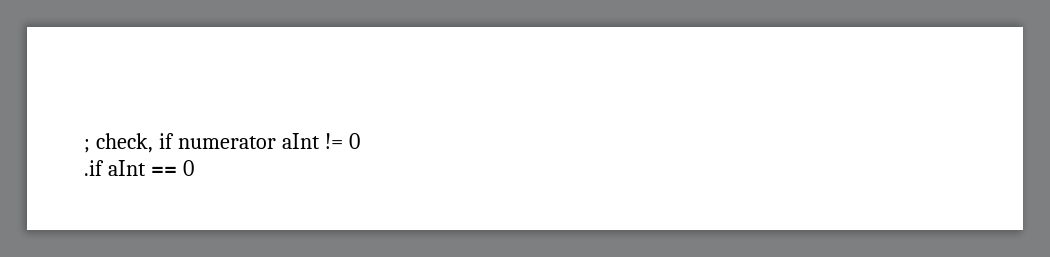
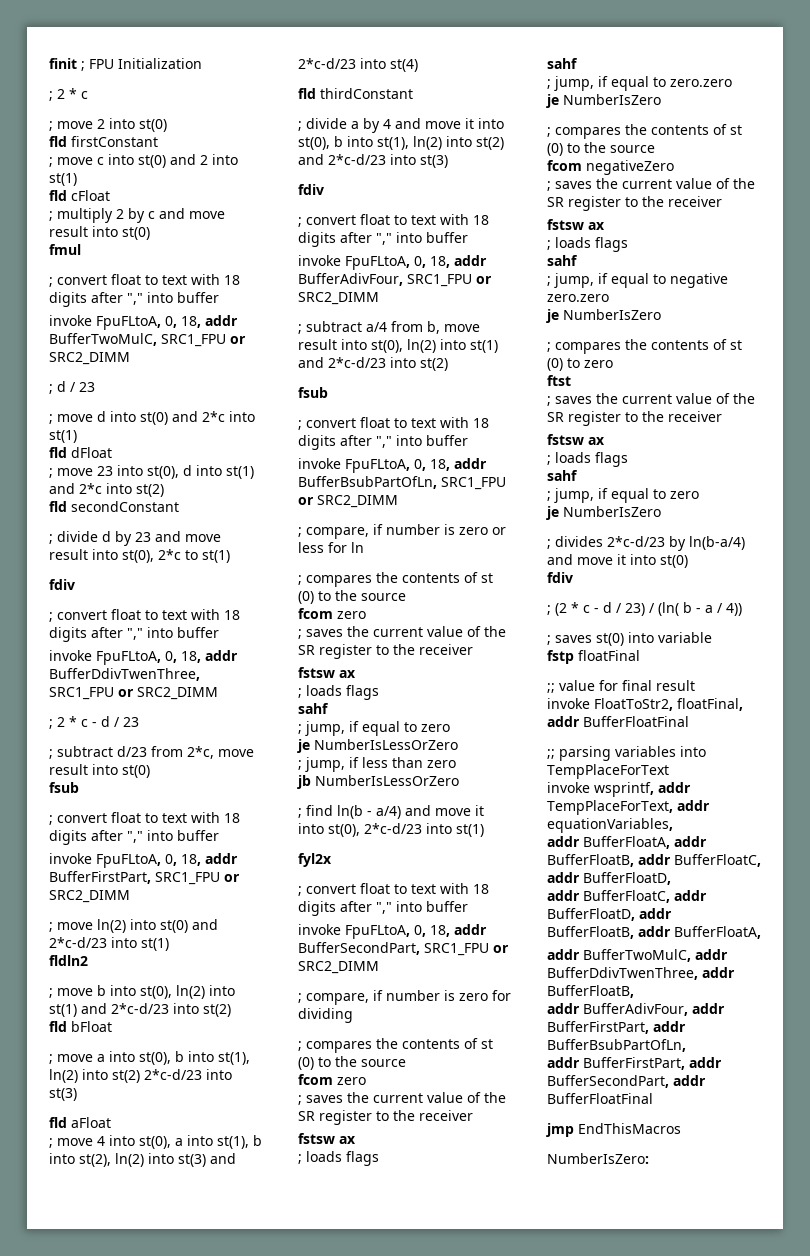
- ; check, if numerator aInt != 0
- .if aInt == 0
+ finit ; FPU Initialization
+ ; 2 * c
+ ; move 2 into st(0)
+ fld firstConstant
+ ; move c into st(0) and 2 into st(1)
+ fld cFloat
+ ; multiply 2 by c and move result into st(0)
+ fmul
+ ; convert float to text with 18 digits after "," into buffer
+ invoke FpuFLtoA, 0, 18, addr BufferTwoMulC, SRC1_FPU or SRC2_DIMM
+ ; d / 23
+ ; move d into st(0) and 2*c into st(1)
+ fld dFloat
+ ; move 23 into st(0), d into st(1) and 2*c into st(2)
+ fld secondConstant
+ ; divide d by 23 and move result into st(0), 2*c to st(1)
+ fdiv
+ ; convert float to text with 18 digits after "," into buffer
+ invoke FpuFLtoA, 0, 18, addr BufferDdivTwenThree, SRC1_FPU or SRC2_DIMM
+ ; 2 * c - d / 23
+ ; subtract d/23 from 2*c, move result into st(0)
+ fsub
+ ; convert float to text with 18 digits after "," into buffer
+ invoke FpuFLtoA, 0, 18, addr BufferFirstPart, SRC1_FPU or SRC2_DIMM
+ ; move ln(2) into st(0) and 2*c-d/23 into st(1)
+ fldln2
+ ; move b into st(0), ln(2) into st(1) and 2*c-d/23 into st(2)
+ fld bFloat
+ ; move a into st(0), b into st(1), ln(2) into st(2) 2*c-d/23 into st(3)
+ fld aFloat
+ ; move 4 into st(0), a into st(1), b into st(2), ln(2) into st(3) and 2*c-d/23 into st(4)
+ fld thirdConstant
+ ; divide a by 4 and move it into st(0), b into st(1), ln(2) into st(2) and 2*c-d/23 into st(3)
+ fdiv
+ ; convert float to text with 18 digits after "," into buffer
+ invoke FpuFLtoA, 0, 18, addr BufferAdivFour, SRC1_FPU or SRC2_DIMM
+ ; subtract a/4 from b, move result into st(0), ln(2) into st(1) and 2*c-d/23 into st(2)
+ fsub
+ ; convert float to text with 18 digits after "," into buffer
+ invoke FpuFLtoA, 0, 18, addr BufferBsubPartOfLn, SRC1_FPU or SRC2_DIMM
+ ; compare, if number is zero or less for ln
+ ; compares the contents of st (0) to the source
+ fcom zero
+ ; saves the current value of the SR register to the receiver
+ fstsw ax
+ ; loads flags
+ sahf
+ ; jump, if equal to zero
+ je NumberIsLessOrZero
+ ; jump, if less than zero
+ jb NumberIsLessOrZero
+ ; find ln(b - a/4) and move it into st(0), 2*c-d/23 into st(1)
+ fyl2x
+ ; convert float to text with 18 digits after "," into buffer
+ invoke FpuFLtoA, 0, 18, addr BufferSecondPart, SRC1_FPU or SRC2_DIMM
+ ; compare, if number is zero for dividing
+ ; compares the contents of st (0) to the source
+ fcom zero
+ ; saves the current value of the SR register to the receiver
+ fstsw ax
+ ; loads flags
+ sahf
+ ; jump, if equal to zero.zero
+ je NumberIsZero
+ ; compares the contents of st (0) to the source
+ fcom negativeZero
+ ; saves the current value of the SR register to the receiver
+ fstsw ax
+ ; loads flags
+ sahf
+ ; jump, if equal to negative zero.zero
+ je NumberIsZero
+ ; compares the contents of st (0) to zero
+ ftst
+ ; saves the current value of the SR register to the receiver
+ fstsw ax
+ ; loads flags
+ sahf
+ ; jump, if equal to zero
+ je NumberIsZero
+ ; divides 2*c-d/23 by ln(b-a/4) and move it into st(0)
+ fdiv
+ ; (2 * c - d / 23) / (ln( b - a / 4))
+ ; saves st(0) into variable
+ fstp floatFinal
+ ;; value for final result
+ invoke FloatToStr2, floatFinal, addr BufferFloatFinal
+ ;; parsing variables into TempPlaceForText
+ invoke wsprintf, addr TempPlaceForText, addr equationVariables,
+ addr BufferFloatA, addr BufferFloatB, addr BufferFloatC, addr BufferFloatD,
+ addr BufferFloatC, addr BufferFloatD, addr BufferFloatB, addr BufferFloatA,
+ addr BufferTwoMulC, addr BufferDdivTwenThree, addr BufferFloatB,
+ addr BufferAdivFour, addr BufferFirstPart, addr BufferBsubPartOfLn,
+ addr BufferFirstPart, addr BufferSecondPart, addr BufferFloatFinal
+ jmp EndThisMacros
+ NumberIsZero:

